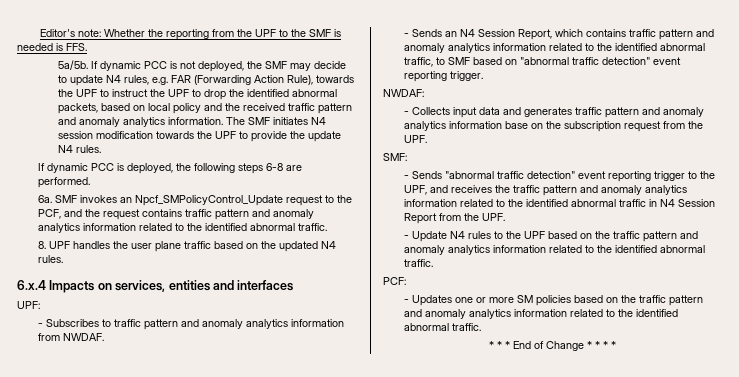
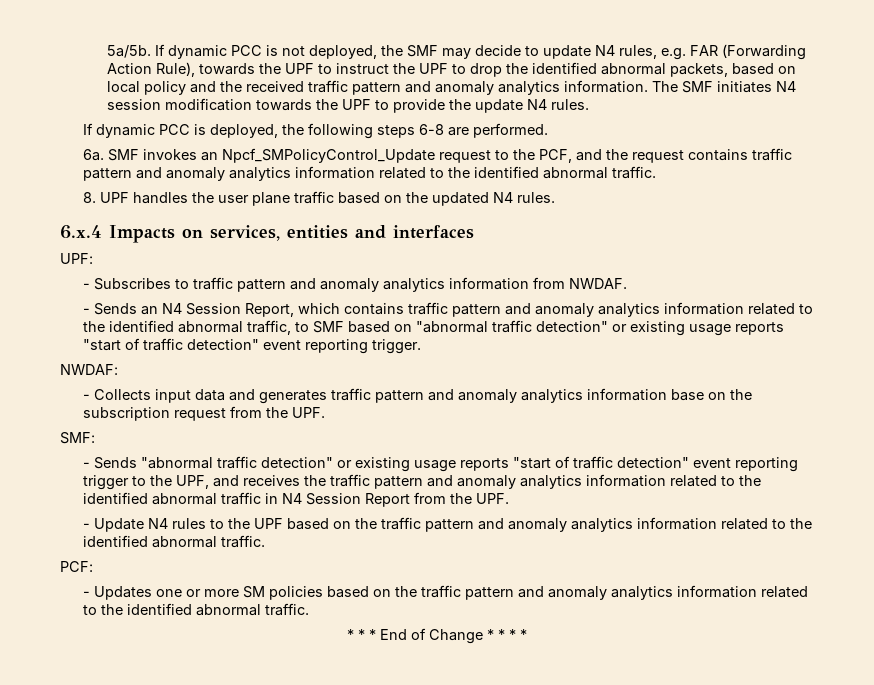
- Editor's note: Whether the reporting from the UPF to the SMF is needed is FFS.
- - Sends an N4 Session Report, which contains traffic pattern and anomaly analytics information related to the identified abnormal traffic, to SMF based on "abnormal traffic detection" event reporting trigger.
+ - Sends an N4 Session Report, which contains traffic pattern and anomaly analytics information related to the identified abnormal traffic, to SMF based on "abnormal traffic detection" or existing usage reports "start of traffic detection" event reporting trigger.
- - Sends "abnormal traffic detection" event reporting trigger to the UPF, and receives the traffic pattern and anomaly analytics information related to the identified abnormal traffic in N4 Session Report from the UPF.
+ - Sends "abnormal traffic detection" or existing usage reports "start of traffic detection" event reporting trigger to the UPF, and receives the traffic pattern and anomaly analytics information related to the identified abnormal traffic in N4 Session Report from the UPF.

